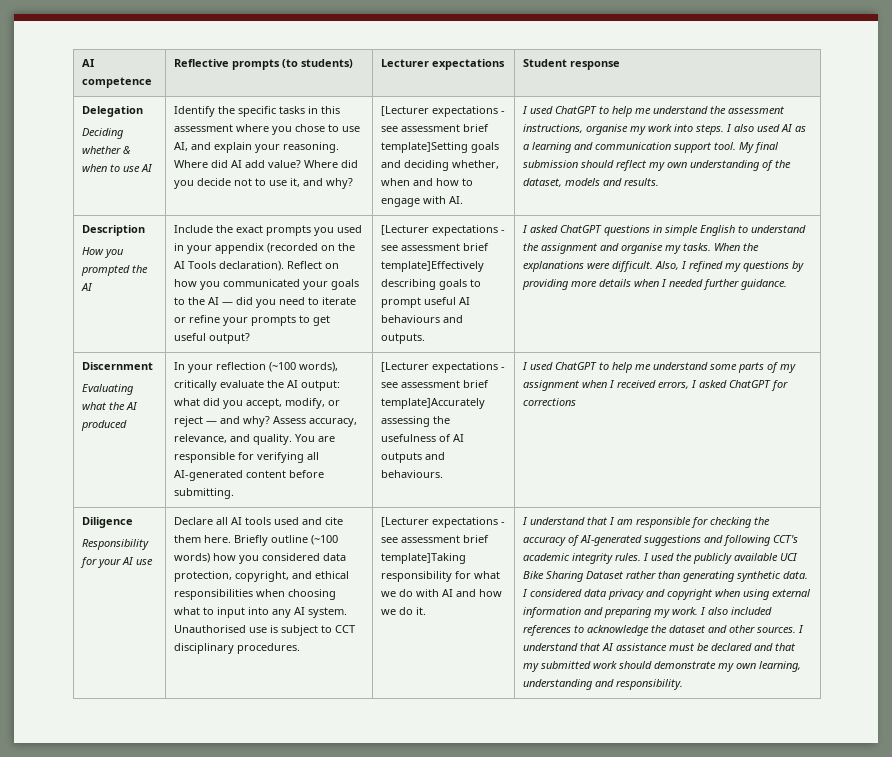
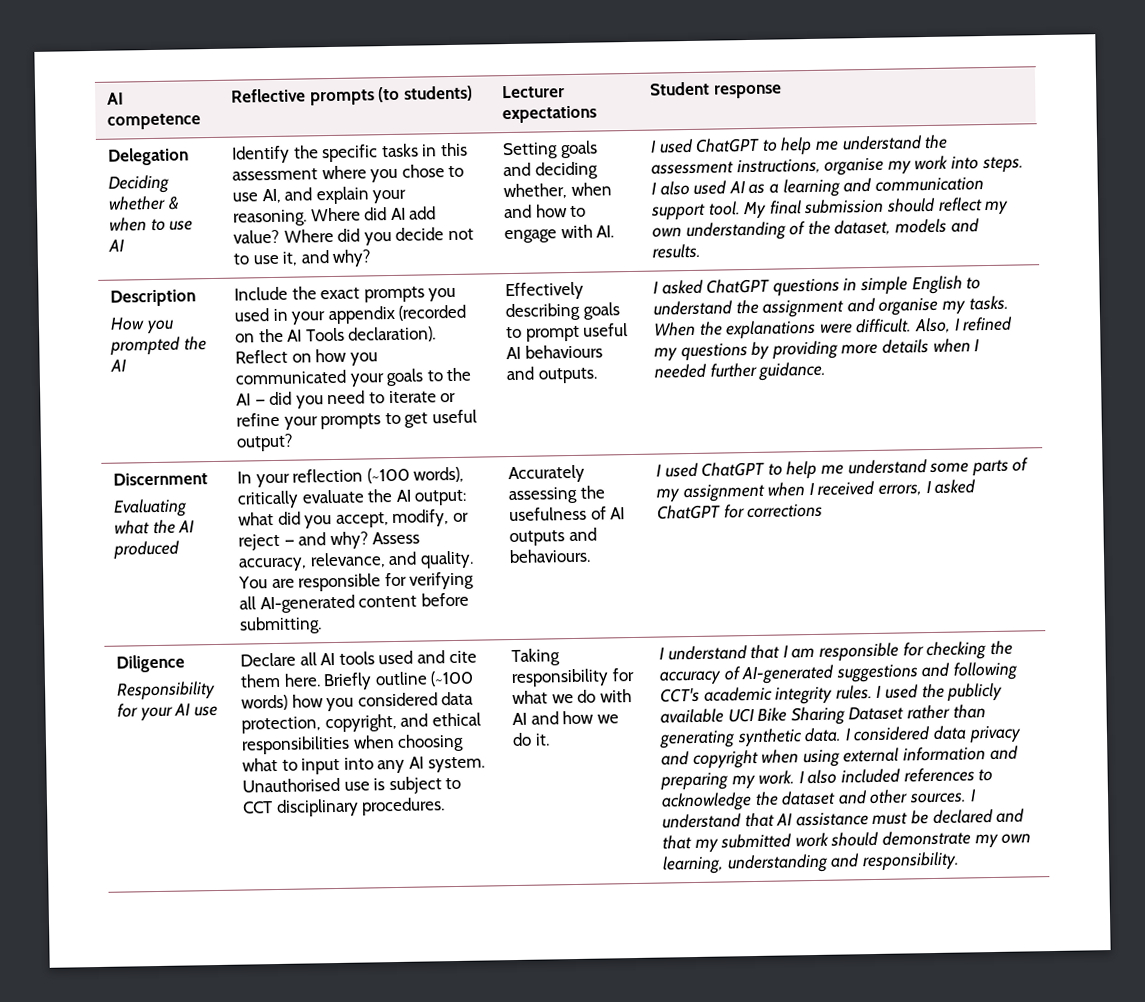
- [Lecturer expectations - see assessment brief template]Setting goals and deciding whether, when and how to engage with AI.
+ Setting goals and deciding whether, when and how to engage with AI.
- [Lecturer expectations - see assessment brief template]Effectively describing goals to prompt useful AI behaviours and outputs.
+ Effectively describing goals to prompt useful AI behaviours and outputs.
- [Lecturer expectations - see assessment brief template]Accurately assessing the usefulness of AI outputs and behaviours.
+ Accurately assessing the usefulness of AI outputs and behaviours.
- [Lecturer expectations - see assessment brief template]Taking responsibility for what we do with AI and how we do it.
+ Taking responsibility for what we do with AI and how we do it.

